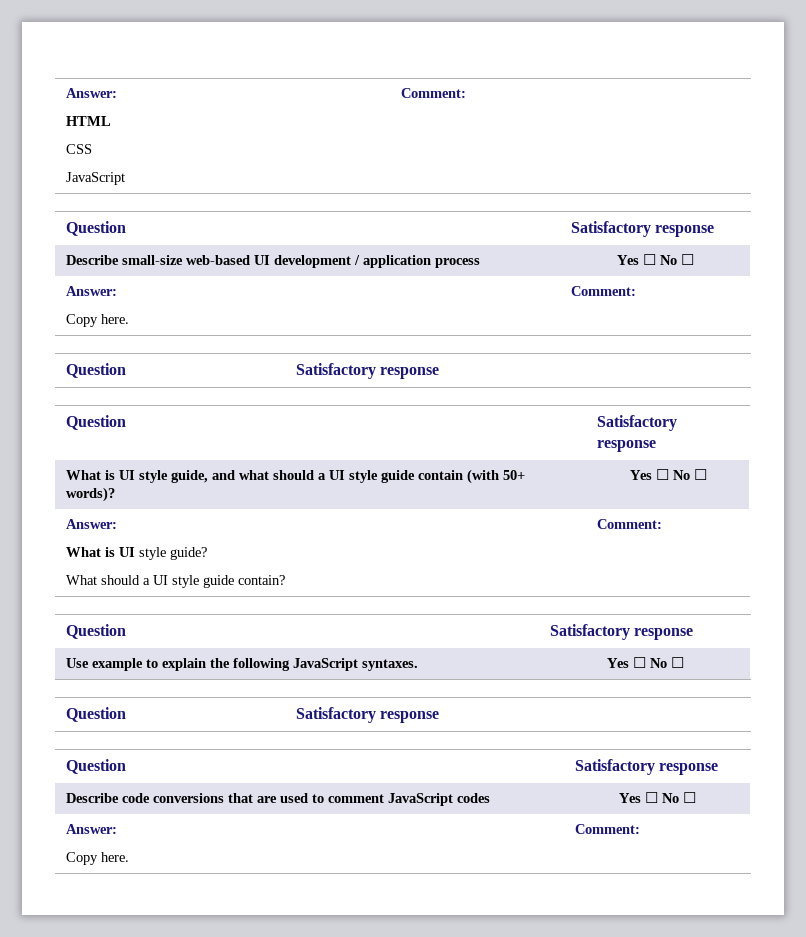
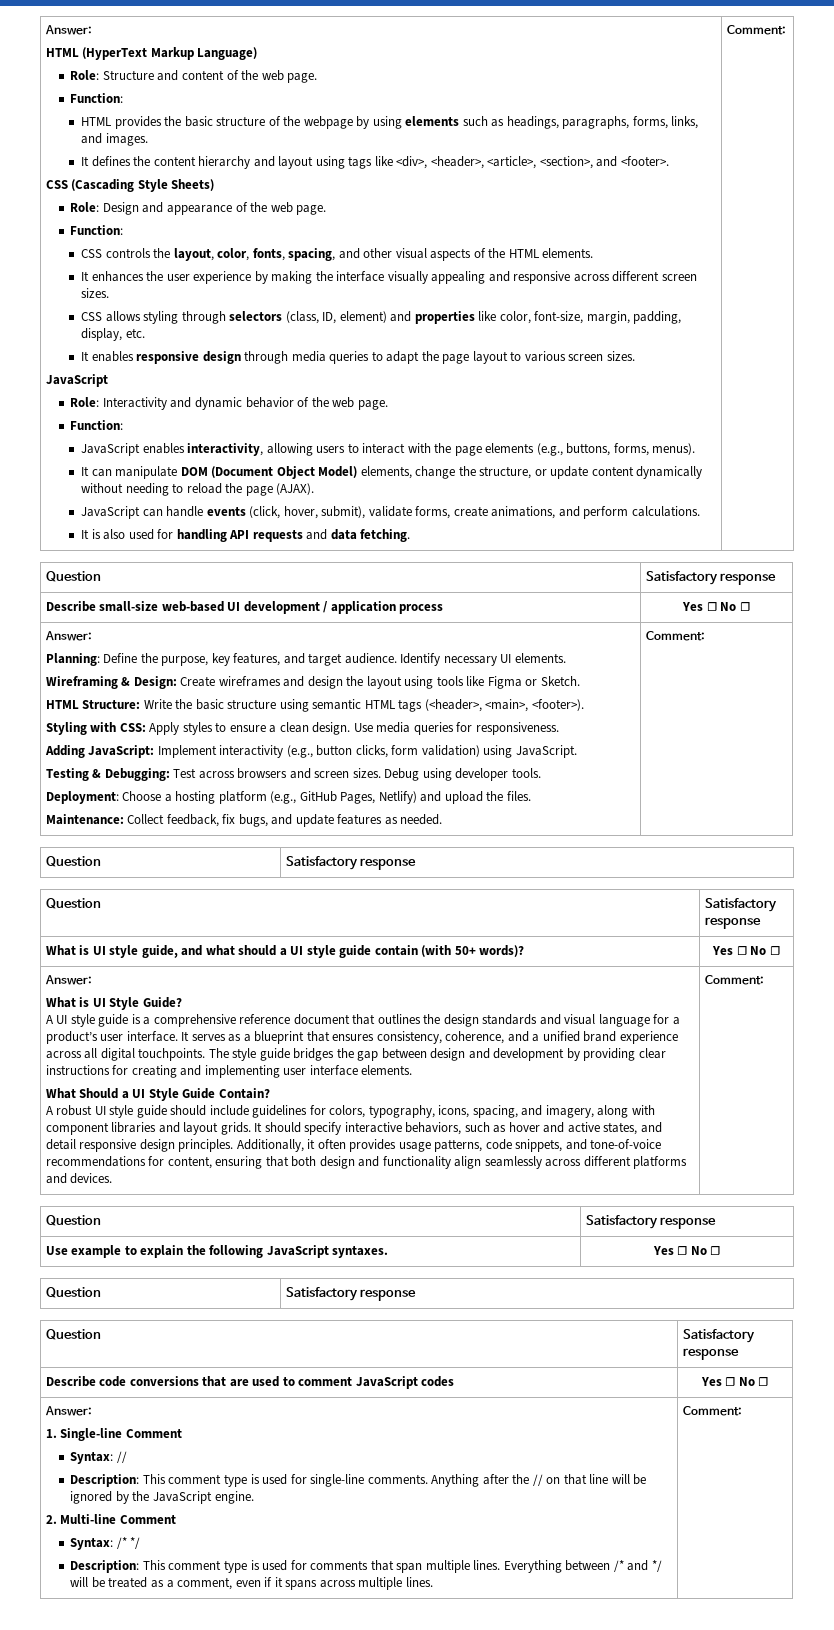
- HTML
- CSS
+ HTML (HyperText Markup Language)
+ Role: Structure and content of the web page.
+ Function:
+ HTML provides the basic structure of the webpage by using elements such as headings, paragraphs, forms, links, and images.
+ It defines the content hierarchy and layout using tags like <div>, <header>, <article>, <section>, and <footer>.
+ CSS (Cascading Style Sheets)
+ Role: Design and appearance of the web page.
+ Function:
+ CSS controls the layout, color, fonts, spacing, and other visual aspects of the HTML elements.
+ It enhances the user experience by making the interface visually appealing and responsive across different screen sizes.
+ CSS allows styling through selectors (class, ID, element) and properties like color, font-size, margin, padding, display, etc.
+ It enables responsive design through media queries to adapt the page layout to various screen sizes.
  JavaScript
+ Role: Interactivity and dynamic behavior of the web page.
+ Function:
+ JavaScript enables interactivity, allowing users to interact with the page elements (e.g., buttons, forms, menus).
+ It can manipulate DOM (Document Object Model) elements, change the structure, or update content dynamically without needing to reload the page (AJAX).
+ JavaScript can handle events (click, hover, submit), validate forms, create animations, and perform calculations.
+ It is also used for handling API requests and data fetching.
  Describe small-size web-based UI development / application process | Yes ☐ No ☐
  Answer:
- Copy here.
+ Planning: Define the purpose, key features, and target audience. Identify necessary UI elements.
+ Wireframing & Design: Create wireframes and design the layout using tools like Figma or Sketch.
+ HTML Structure: Write the basic structure using semantic HTML tags (<header>, <main>, <footer>).
+ Styling with CSS: Apply styles to ensure a clean design. Use media queries for responsiveness.
+ Adding JavaScript: Implement interactivity (e.g., button clicks, form validation) using JavaScript.
+ Testing & Debugging: Test across browsers and screen sizes. Debug using developer tools.
+ Deployment: Choose a hosting platform (e.g., GitHub Pages, Netlify) and upload the files.
+ Maintenance: Collect feedback, fix bugs, and update features as needed.
- What is UI style guide?
- What should a UI style guide contain?
+ What is UI Style Guide?
+ A UI style guide is a comprehensive reference document that outlines the design standards and visual language for a product’s user interface. It serves as a blueprint that ensures consistency, coherence, and a unified brand experience across all digital touchpoints. The style guide bridges the gap between design and development by providing clear instructions for creating and implementing user interface elements.
+ What Should a UI Style Guide Contain?
+ A robust UI style guide should include guidelines for colors, typography, icons, spacing, and imagery, along with component libraries and layout grids. It should specify interactive behaviors, such as hover and active states, and detail responsive design principles. Additionally, it often provides usage patterns, code snippets, and tone-of-voice recommendations for content, ensuring that both design and functionality align seamlessly across different platforms and devices.
  Describe code conversions that are used to comment JavaScript codes | Yes ☐ No ☐
  Answer:
- Copy here.
+ 1. Single-line Comment
+ Syntax: //
+ Description: This comment type is used for single-line comments. Anything after the // on that line will be ignored by the JavaScript engine.
+ 2. Multi-line Comment
+ Syntax: /* */
+ Description: This comment type is used for comments that span multiple lines. Everything between /* and */ will be treated as a comment, even if it spans across multiple lines.

